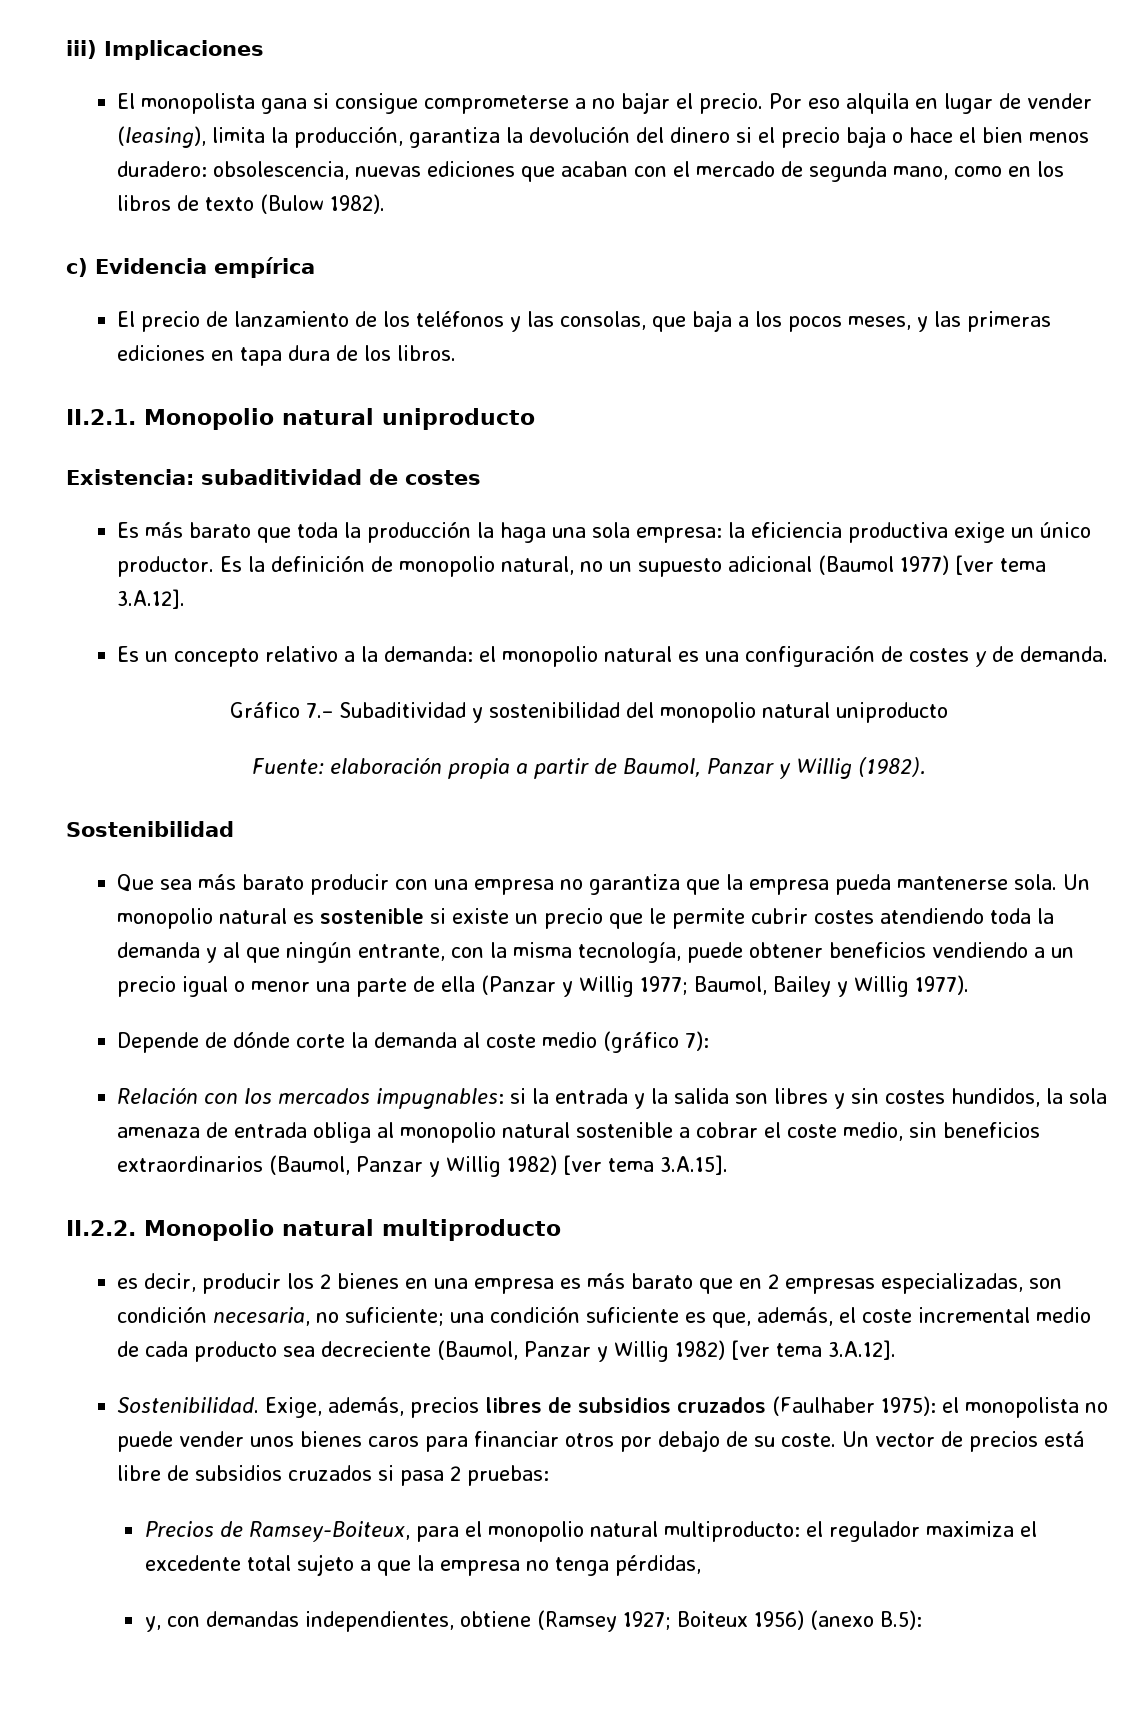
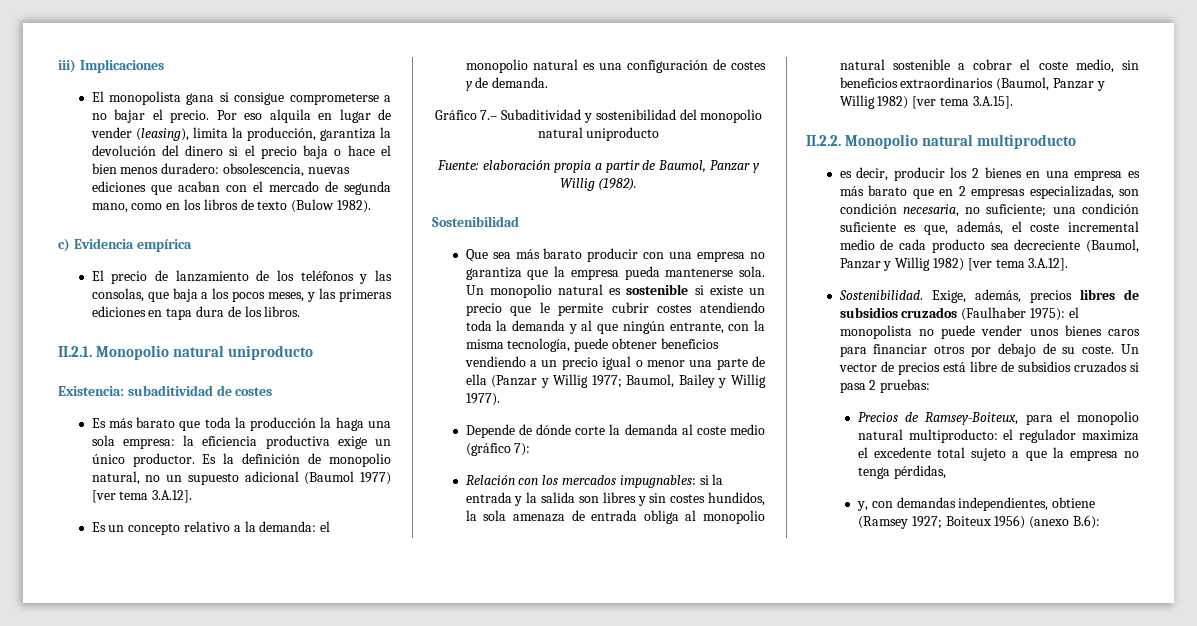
- y, con demandas independientes, obtiene (Ramsey 1927; Boiteux 1956) (anexo B.5):
+ y, con demandas independientes, obtiene (Ramsey 1927; Boiteux 1956) (anexo B.6):

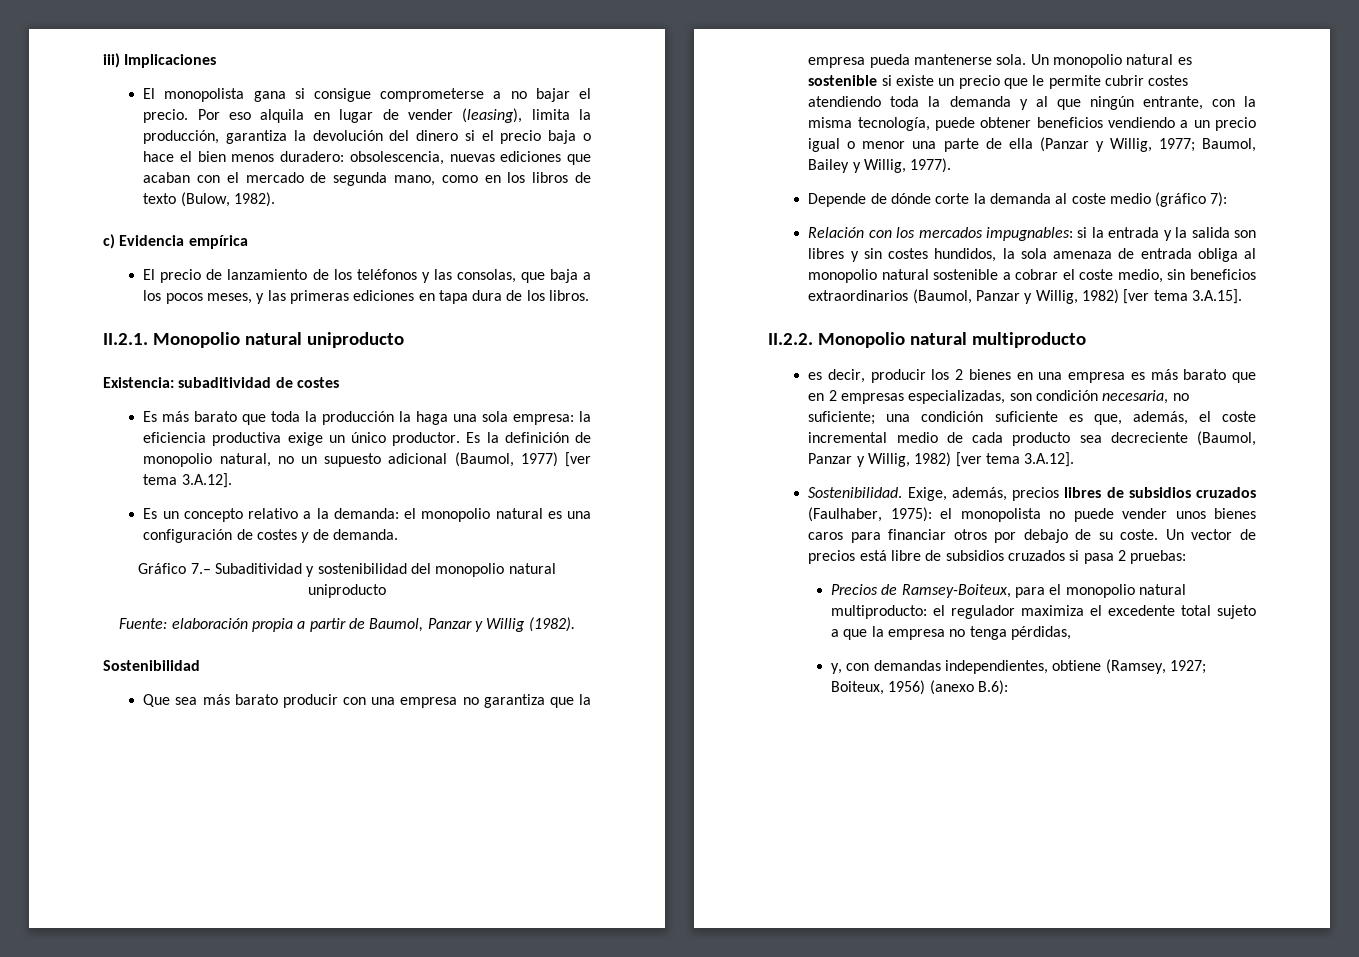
- Por eso alquila en lugar de vender (leasing), limita la producción, garantiza la devolución del dinero si el precio baja o hace el bien menos duradero: obsolescencia, nuevas ediciones que acaban con el mercado de segunda mano, como en los libros de texto (Bulow 1982).
+ Por eso alquila en lugar de vender (leasing), limita la producción, garantiza la devolución del dinero si el precio baja o hace el bien menos duradero: obsolescencia, nuevas ediciones que acaban con el mercado de segunda mano, como en los libros de texto (Bulow, 1982).
- Es la definición de monopolio natural, no un supuesto adicional (Baumol 1977) [ver tema 3.A.12].
+ Es la definición de monopolio natural, no un supuesto adicional (Baumol, 1977) [ver tema 3.A.12].
- Un monopolio natural es sostenible si existe un precio que le permite cubrir costes atendiendo toda la demanda y al que ningún entrante, con la misma tecnología, puede obtener beneficios vendiendo a un precio igual o menor una parte de ella (Panzar y Willig 1977; Baumol, Bailey y Willig 1977).
+ Un monopolio natural es sostenible si existe un precio que le permite cubrir costes atendiendo toda la demanda y al que ningún entrante, con la misma tecnología, puede obtener beneficios vendiendo a un precio igual o menor una parte de ella (Panzar y Willig, 1977; Baumol, Bailey y Willig, 1977).
- Relación con los mercados impugnables: si la entrada y la salida son libres y sin costes hundidos, la sola amenaza de entrada obliga al monopolio natural sostenible a cobrar el coste medio, sin beneficios extraordinarios (Baumol, Panzar y Willig 1982) [ver tema 3.A.15].
+ Relación con los mercados impugnables: si la entrada y la salida son libres y sin costes hundidos, la sola amenaza de entrada obliga al monopolio natural sostenible a cobrar el coste medio, sin beneficios extraordinarios (Baumol, Panzar y Willig, 1982) [ver tema 3.A.15].
- es decir, producir los 2 bienes en una empresa es más barato que en 2 empresas especializadas, son condición necesaria, no suficiente; una condición suficiente es que, además, el coste incremental medio de cada producto sea decreciente (Baumol, Panzar y Willig 1982) [ver tema 3.A.12].
+ es decir, producir los 2 bienes en una empresa es más barato que en 2 empresas especializadas, son condición necesaria, no suficiente; una condición suficiente es que, además, el coste incremental medio de cada producto sea decreciente (Baumol, Panzar y Willig, 1982) [ver tema 3.A.12].
- Exige, además, precios libres de subsidios cruzados (Faulhaber 1975): el monopolista no puede vender unos bienes caros para financiar otros por debajo de su coste.
+ Exige, además, precios libres de subsidios cruzados (Faulhaber, 1975): el monopolista no puede vender unos bienes caros para financiar otros por debajo de su coste.
- y, con demandas independientes, obtiene (Ramsey 1927; Boiteux 1956) (anexo B.6):
+ y, con demandas independientes, obtiene (Ramsey, 1927; Boiteux, 1956) (anexo B.6):

